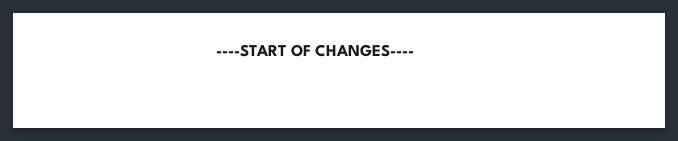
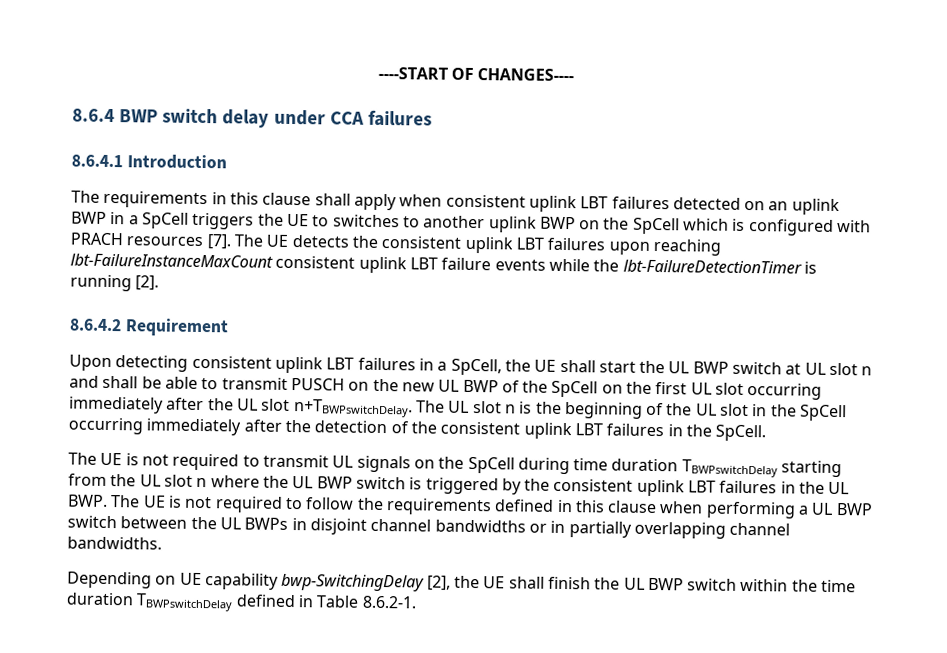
+ 8.6.4 BWP switch delay under CCA failures
+ 8.6.4.1 Introduction
+ The requirements in this clause shall apply when consistent uplink LBT failures detected on an uplink BWP in a SpCell triggers the UE to switches to another uplink BWP on the SpCell which is configured with PRACH resources [7]. The UE detects the consistent uplink LBT failures upon reaching lbt-FailureInstanceMaxCount consistent uplink LBT failure events while the lbt-FailureDetectionTimer is running [2].
+ 8.6.4.2 Requirement
+ Upon detecting consistent uplink LBT failures in a SpCell, the UE shall start the UL BWP switch at UL slot n and shall be able to transmit PUSCH on the new UL BWP of the SpCell on the first UL slot occurring immediately after the UL slot n+TBWPswitchDelay. The UL slot n is the beginning of the UL slot in the SpCell occurring immediately after the detection of the consistent uplink LBT failures in the SpCell.
+ The UE is not required to transmit UL signals on the SpCell during time duration TBWPswitchDelay starting from the UL slot n where the UL BWP switch is triggered by the consistent uplink LBT failures in the UL BWP. The UE is not required to follow the requirements defined in this clause when performing a UL BWP switch between the UL BWPs in disjoint channel bandwidths or in partially overlapping channel bandwidths.
+ Depending on UE capability bwp-SwitchingDelay [2], the UE shall finish the UL BWP switch within the time duration TBWPswitchDelay defined in Table 8.6.2-1.

